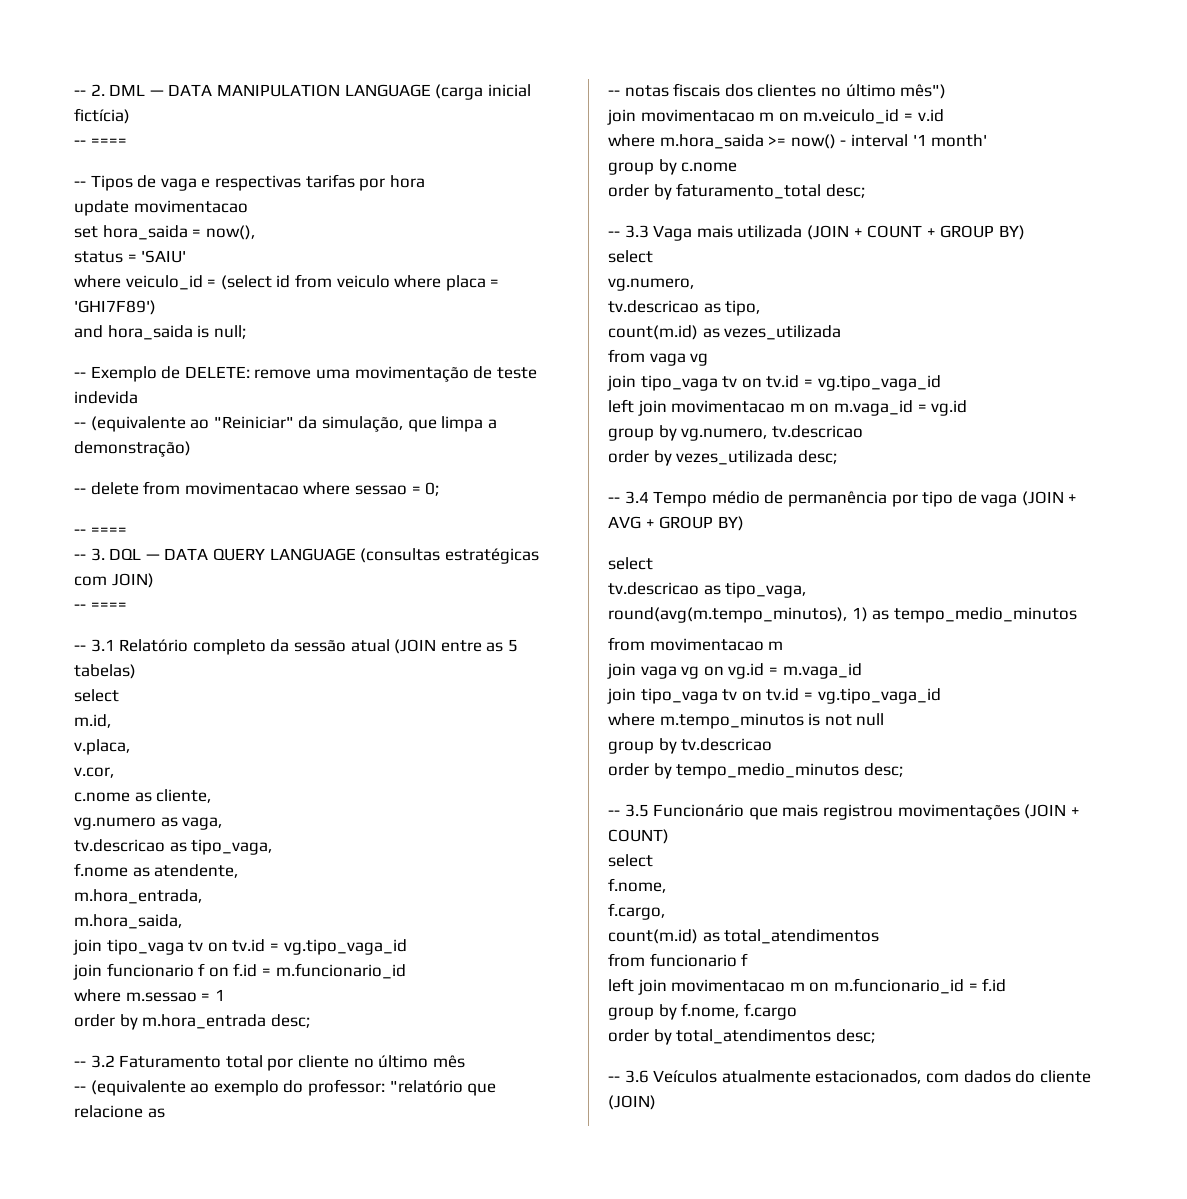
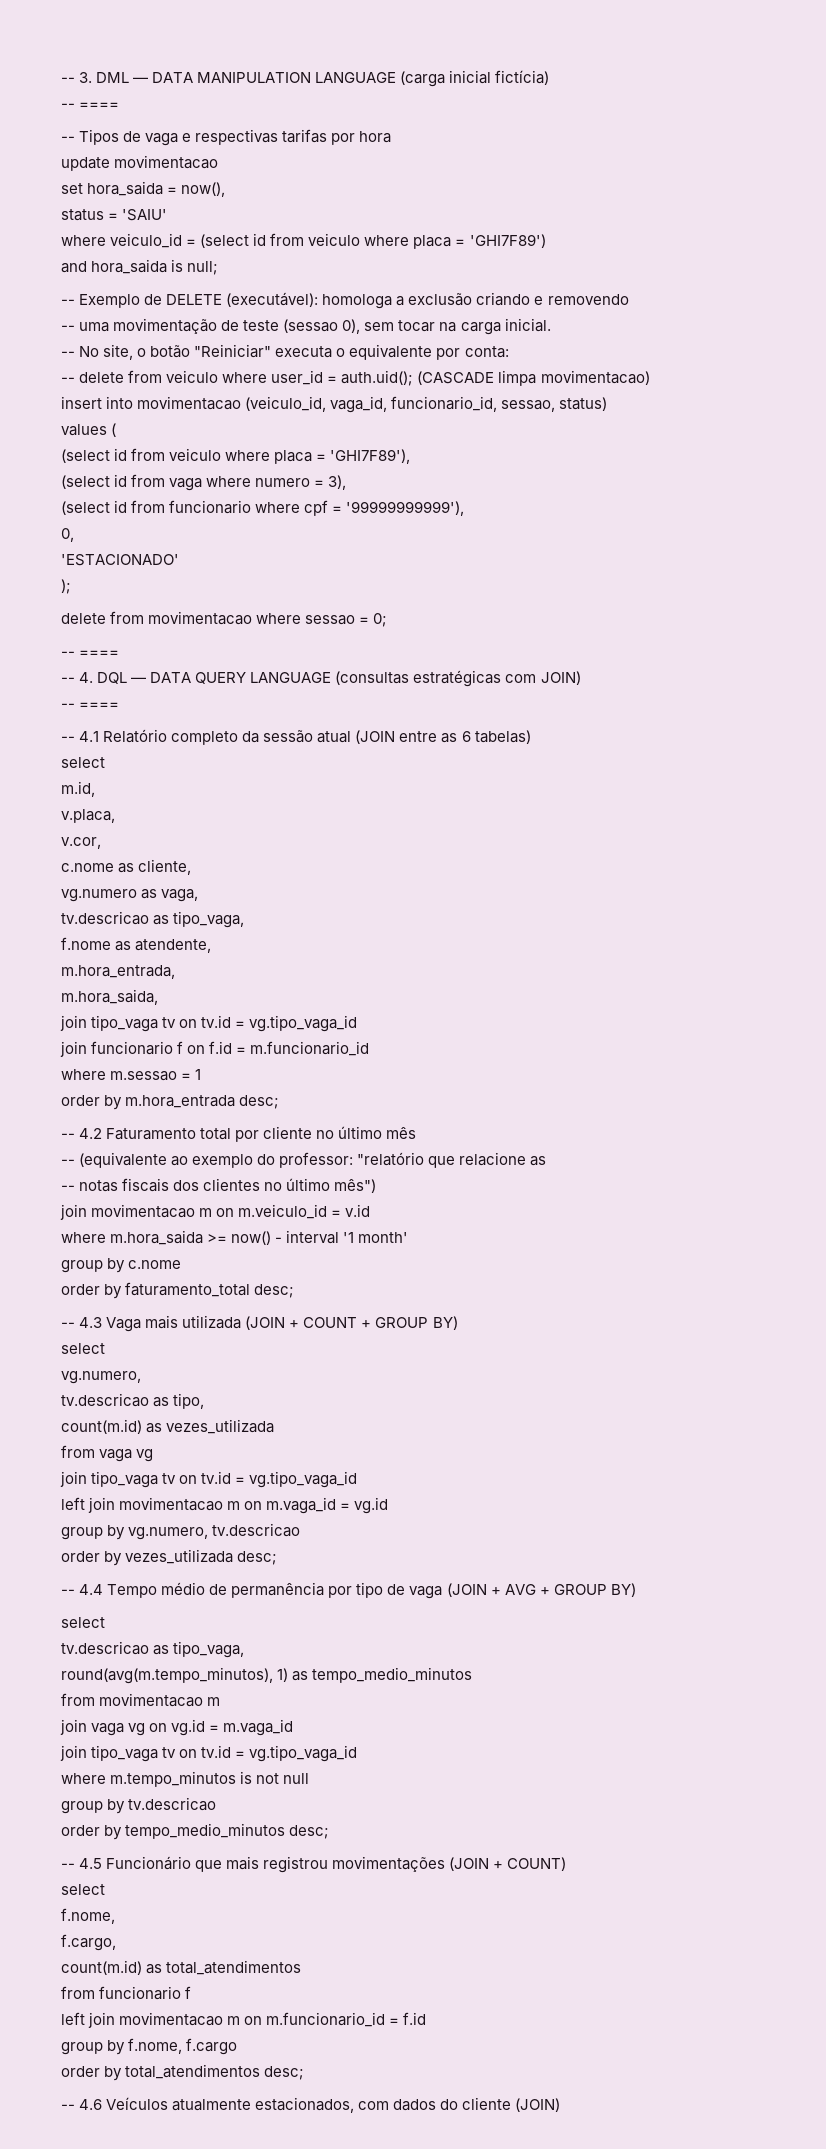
- -- 2. DML — DATA MANIPULATION LANGUAGE (carga inicial fictícia)
+ -- 3. DML — DATA MANIPULATION LANGUAGE (carga inicial fictícia)
- -- Exemplo de DELETE: remove uma movimentação de teste indevida
- -- (equivalente ao "Reiniciar" da simulação, que limpa a demonstração)
- -- delete from movimentacao where sessao = 0;
+ -- Exemplo de DELETE (executável): homologa a exclusão criando e removendo
+ -- uma movimentação de teste (sessao 0), sem tocar na carga inicial.
+ -- No site, o botão "Reiniciar" executa o equivalente por conta:
+ -- delete from veiculo where user_id = auth.uid(); (CASCADE limpa movimentacao)
+ insert into movimentacao (veiculo_id, vaga_id, funcionario_id, sessao, status)
+ values (
+ (select id from veiculo where placa = 'GHI7F89'),
+ (select id from vaga where numero = 3),
+ (select id from funcionario where cpf = '99999999999'),
+ 0,
+ 'ESTACIONADO'
+ );
+ delete from movimentacao where sessao = 0;
- -- 3. DQL — DATA QUERY LANGUAGE (consultas estratégicas com JOIN)
+ -- 4. DQL — DATA QUERY LANGUAGE (consultas estratégicas com JOIN)
- -- 3.1 Relatório completo da sessão atual (JOIN entre as 5 tabelas)
+ -- 4.1 Relatório completo da sessão atual (JOIN entre as 6 tabelas)
- -- 3.2 Faturamento total por cliente no último mês
+ -- 4.2 Faturamento total por cliente no último mês
- -- 3.3 Vaga mais utilizada (JOIN + COUNT + GROUP BY)
+ -- 4.3 Vaga mais utilizada (JOIN + COUNT + GROUP BY)
- -- 3.4 Tempo médio de permanência por tipo de vaga (JOIN + AVG + GROUP BY)
+ -- 4.4 Tempo médio de permanência por tipo de vaga (JOIN + AVG + GROUP BY)
- -- 3.5 Funcionário que mais registrou movimentações (JOIN + COUNT)
+ -- 4.5 Funcionário que mais registrou movimentações (JOIN + COUNT)
- -- 3.6 Veículos atualmente estacionados, com dados do cliente (JOIN)
+ -- 4.6 Veículos atualmente estacionados, com dados do cliente (JOIN)

